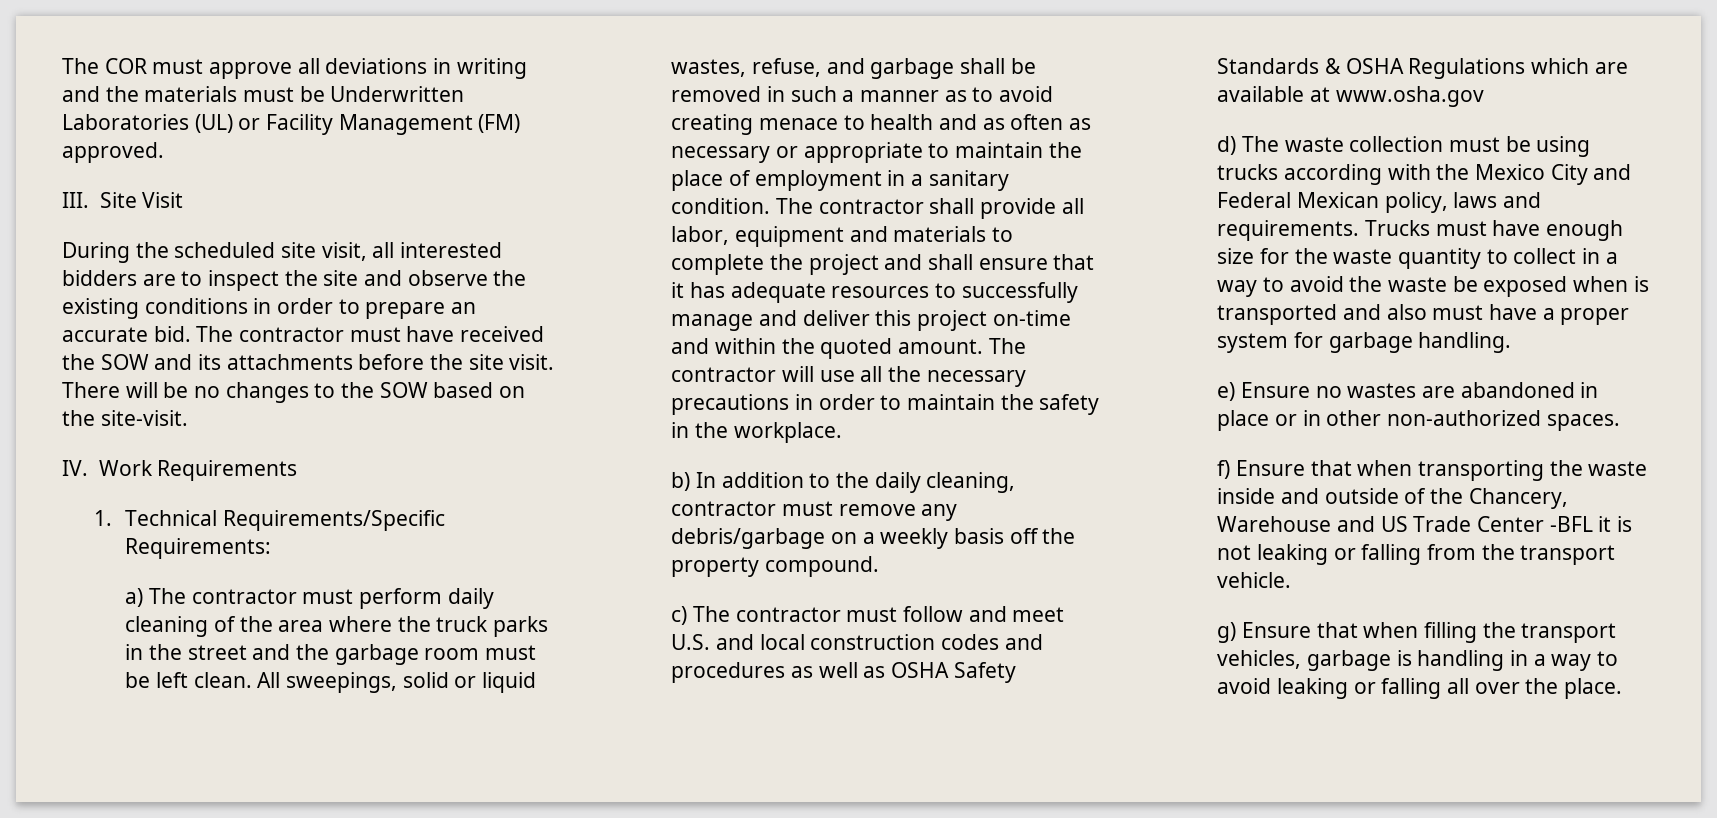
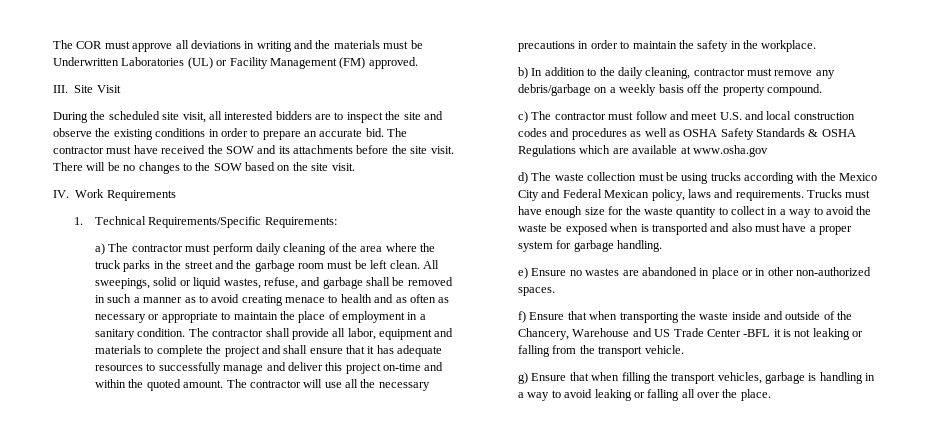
- There will be no changes to the SOW based on the site-visit.
+ There will be no changes to the SOW based on the site visit.

